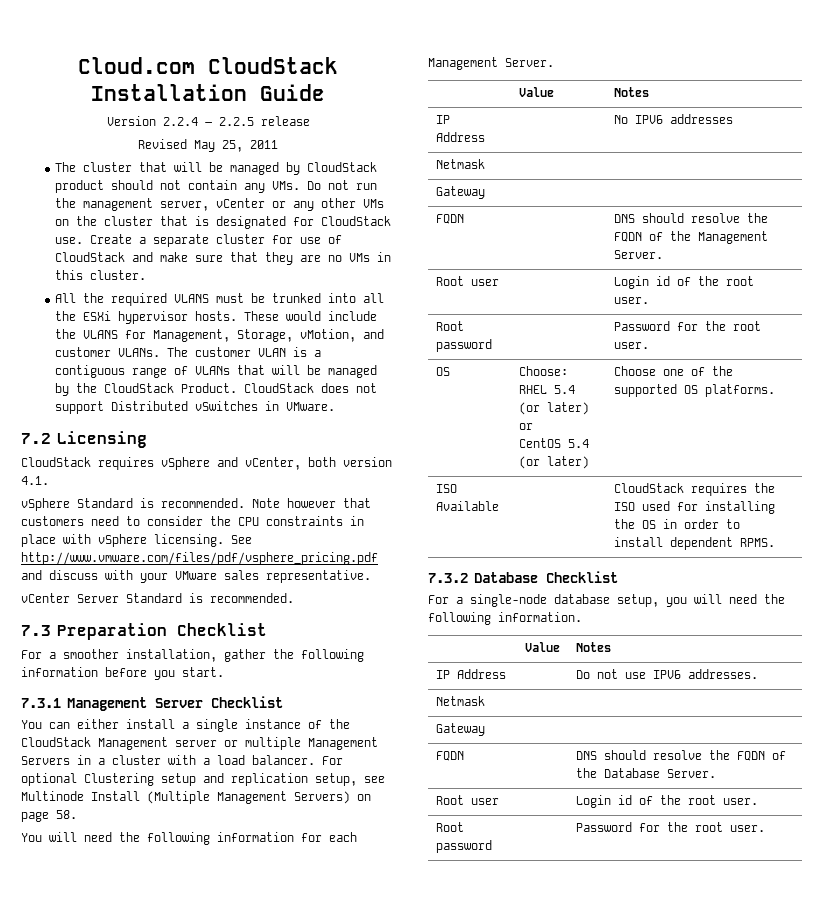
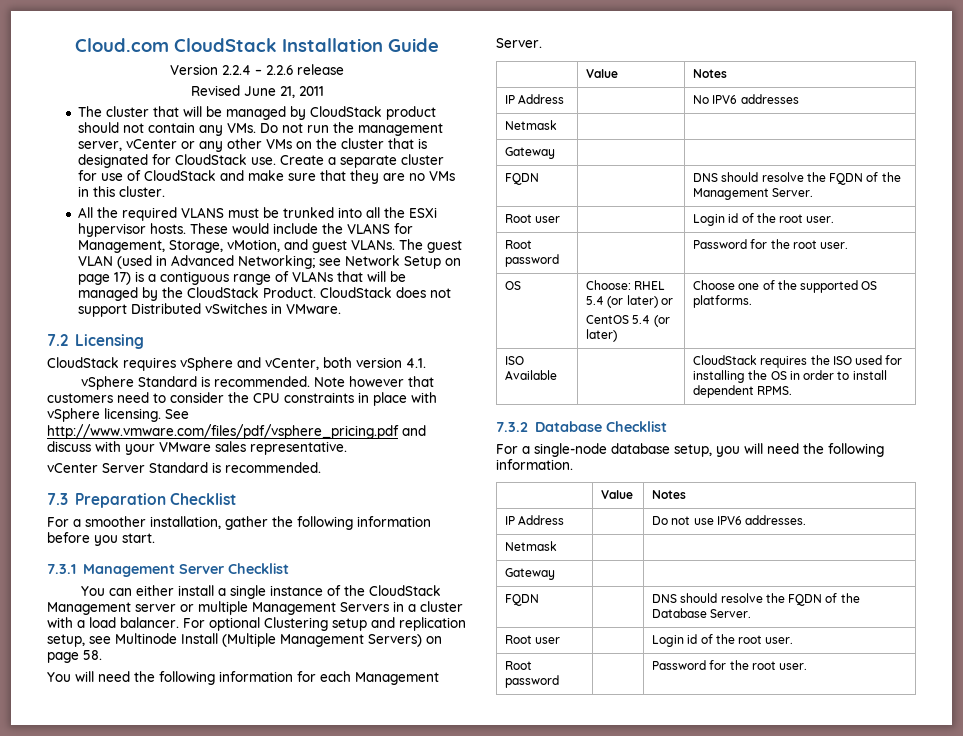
- Version 2.2.4 – 2.2.5 release
+ Version 2.2.4 – 2.2.6 release
- Revised May 25, 2011
+ Revised June 21, 2011
- These would include the VLANS for Management, Storage, vMotion, and customer VLANs.
+ These would include the VLANS for Management, Storage, vMotion, and guest VLANs.
- The customer VLAN is a contiguous range of VLANs that will be managed by the CloudStack Product.
+ The guest VLAN (used in Advanced Networking; see Network Setup on page 17) is a contiguous range of VLANs that will be managed by the CloudStack Product.

